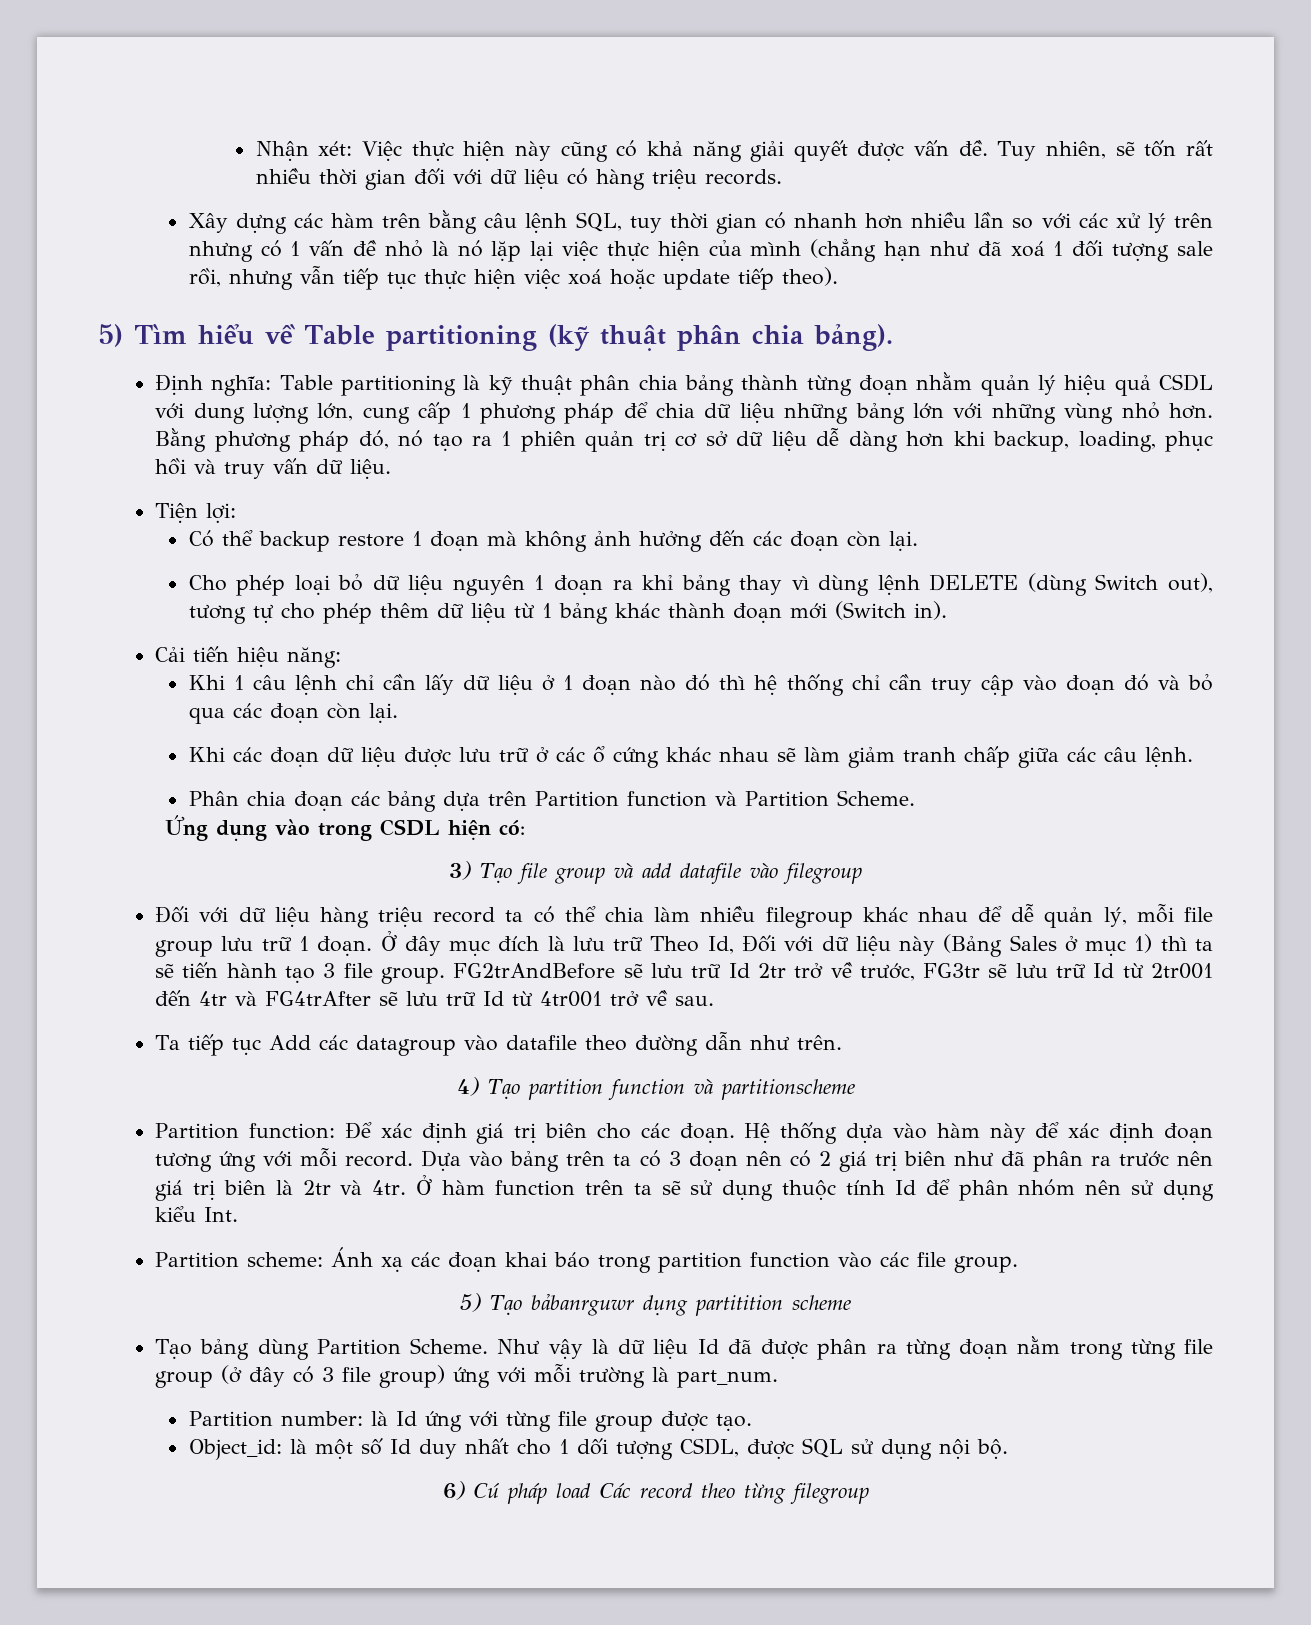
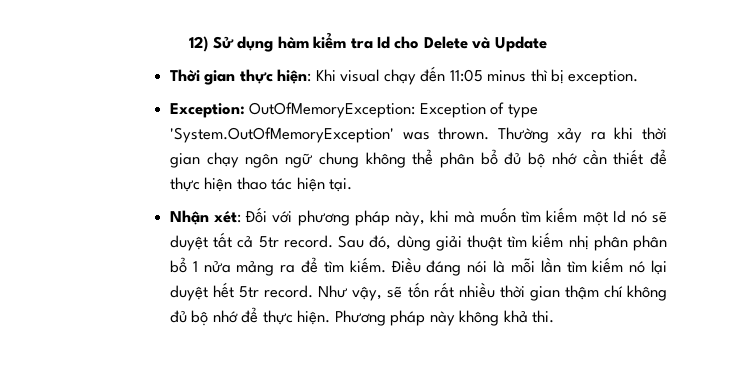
- Nhận xét: Việc thực hiện này cũng có khả năng giải quyết được vấn đề. Tuy nhiên, sẽ tốn rất nhiều thời gian đối với dữ liệu có hàng triệu records.
- Xây dựng các hàm trên bằng câu lệnh SQL, tuy thời gian có nhanh hơn nhiều lần so với các xử lý trên nhưng có 1 vấn đề nhỏ là nó lặp lại việc thực hiện của mình (chẳng hạn như đã xoá 1 đối tượng sale rồi, nhưng vẫn tiếp tục thực hiện việc xoá hoặc update tiếp theo).
- 5) Tìm hiểu về Table partitioning (kỹ thuật phân chia bảng).
- Định nghĩa: Table partitioning là kỹ thuật phân chia bảng thành từng đoạn nhằm quản lý hiệu quả CSDL với dung lượng lớn, cung cấp 1 phương pháp để chia dữ liệu những bảng lớn với những vùng nhỏ hơn. Bằng phương pháp đó, nó tạo ra 1 phiên quản trị cơ sở dữ liệu dễ dàng hơn khi backup, loading, phục hồi và truy vấn dữ liệu.
- Tiện lợi:
- Có thể backup restore 1 đoạn mà không ảnh hưởng đến các đoạn còn lại.
- Cho phép loại bỏ dữ liệu nguyên 1 đoạn ra khỉ bảng thay vì dùng lệnh DELETE (dùng Switch out), tương tự cho phép thêm dữ liệu từ 1 bảng khác thành đoạn mới (Switch in).
- Cải tiến hiệu năng:
- Khi 1 câu lệnh chỉ cần lấy dữ liệu ở 1 đoạn nào đó thì hệ thống chỉ cần truy cập vào đoạn đó và bỏ qua các đoạn còn lại.
- Khi các đoạn dữ liệu được lưu trữ ở các ổ cứng khác nhau sẽ làm giảm tranh chấp giữa các câu lệnh.
- Phân chia đoạn các bảng dựa trên Partition function và Partition Scheme.
- Ứng dụng vào trong CSDL hiện có:
- 3) Tạo file group và add datafile vào filegroup
- Đối với dữ liệu hàng triệu record ta có thể chia làm nhiều filegroup khác nhau để dễ quản lý, mỗi file group lưu trữ 1 đoạn. Ở đây mục đích là lưu trữ Theo Id, Đối với dữ liệu này (Bảng Sales ở mục 1) thì ta sẽ tiến hành tạo 3 file group. FG2trAndBefore sẽ lưu trữ Id 2tr trở về trước, FG3tr sẽ lưu trữ Id từ 2tr001 đến 4tr và FG4trAfter sẽ lưu trữ Id từ 4tr001 trở về sau.
- Ta tiếp tục Add các datagroup vào datafile theo đường dẫn như trên.
- 4) Tạo partition function và partitionscheme
- Partition function: Để xác định giá trị biên cho các đoạn. Hệ thống dựa vào hàm này để xác định đoạn tương ứng với mỗi record. Dựa vào bảng trên ta có 3 đoạn nên có 2 giá trị biên như đã phân ra trước nên giá trị biên là 2tr và 4tr. Ở hàm function trên ta sẽ sử dụng thuộc tính Id để phân nhóm nên sử dụng kiểu Int.
- Partition scheme: Ánh xạ các đoạn khai báo trong partition function vào các file group.
- 5) Tạo bảbanrguwr dụng partitition scheme
- Tạo bảng dùng Partition Scheme. Như vậy là dữ liệu Id đã được phân ra từng đoạn nằm trong từng file group (ở đây có 3 file group) ứng với mỗi trường là part_num.
- Partition number: là Id ứng với từng file group được tạo.
- Object_id: là một số Id duy nhất cho 1 dối tượng CSDL, được SQL sử dụng nội bộ.
- 6) Cú pháp load Các record theo từng filegroup
+ 12) Sử dụng hàm kiểm tra Id cho Delete và Update
+ Thời gian thực hiện: Khi visual chạy đến 11:05 minus thì bị exception.
+ Exception: OutOfMemoryException: Exception of type 'System.OutOfMemoryException' was thrown. Thường xảy ra khi thời gian chạy ngôn ngữ chung không thể phân bổ đủ bộ nhớ cần thiết để thực hiện thao tác hiện tại.
+ Nhận xét: Đối với phương pháp này, khi mà muốn tìm kiếm một Id nó sẽ duyệt tất cả 5tr record. Sau đó, dùng giải thuật tìm kiếm nhị phân phân bổ 1 nửa mảng ra để tìm kiếm. Điều đáng nói là mỗi lần tìm kiếm nó lại duyệt hết 5tr record. Như vậy, sẽ tốn rất nhiều thời gian thậm chí không đủ bộ nhớ để thực hiện. Phương pháp này không khả thi.

